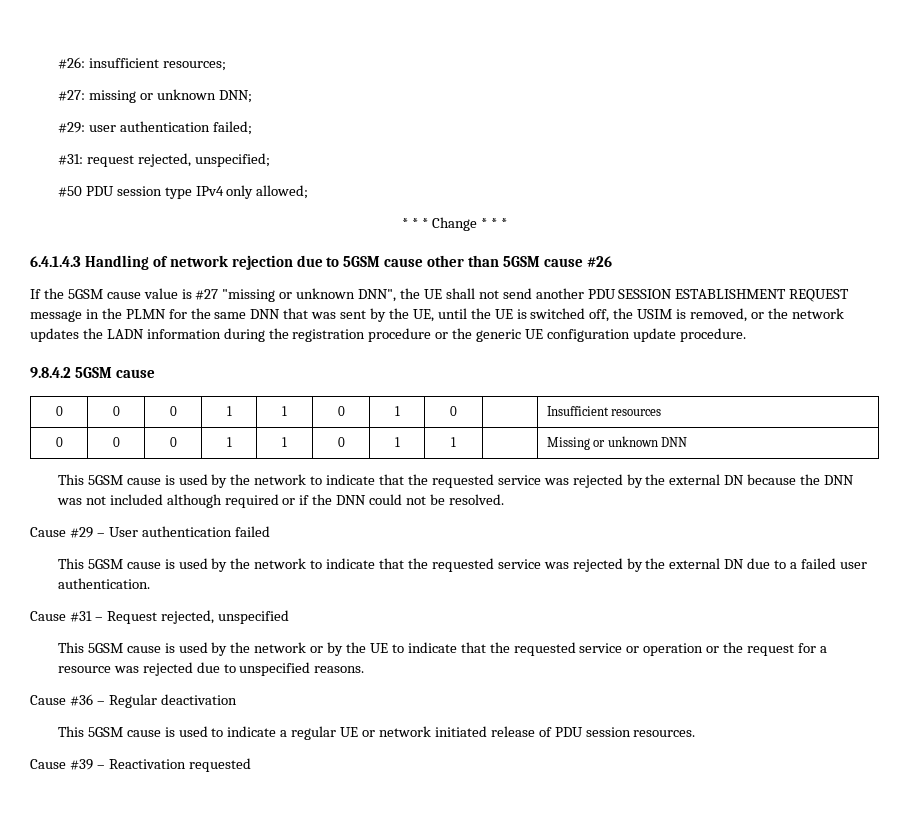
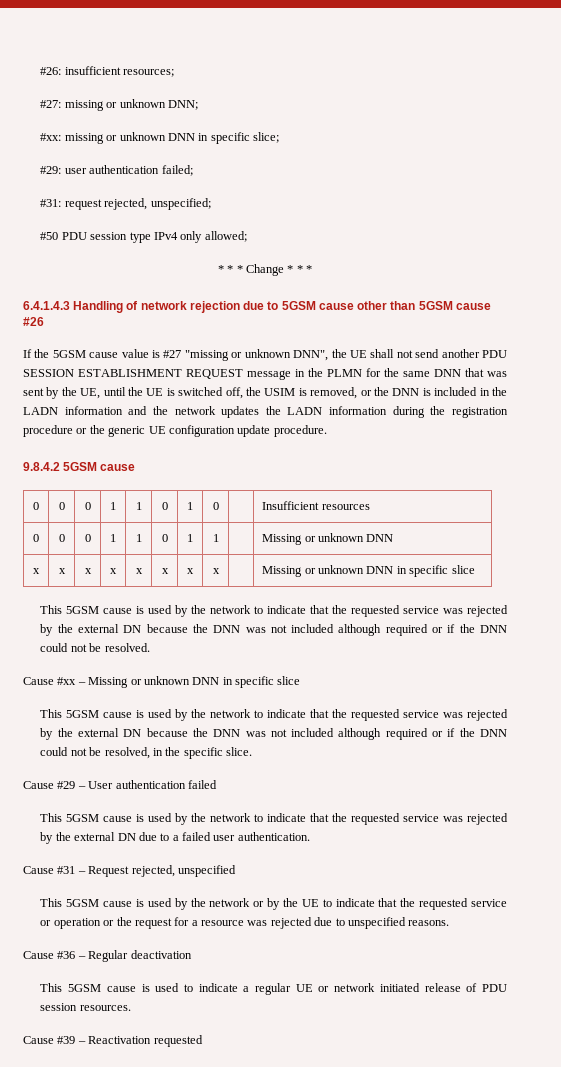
+ #xx: missing or unknown DNN in specific slice;
- If the 5GSM cause value is #27 "missing or unknown DNN", the UE shall not send another PDU SESSION ESTABLISHMENT REQUEST message in the PLMN for the same DNN that was sent by the UE, until the UE is switched off, the USIM is removed, or the network updates the LADN information during the registration procedure or the generic UE configuration update procedure.
+ If the 5GSM cause value is #27 "missing or unknown DNN", the UE shall not send another PDU SESSION ESTABLISHMENT REQUEST message in the PLMN for the same DNN that was sent by the UE, until the UE is switched off, the USIM is removed, or the DNN is included in the LADN information and the network updates the LADN information during the registration procedure or the generic UE configuration update procedure.
+ x | x | x | x | x | x | x | x | | Missing or unknown DNN in specific slice
+ Cause #xx – Missing or unknown DNN in specific slice
+ This 5GSM cause is used by the network to indicate that the requested service was rejected by the external DN because the DNN was not included although required or if the DNN could not be resolved, in the specific slice.

